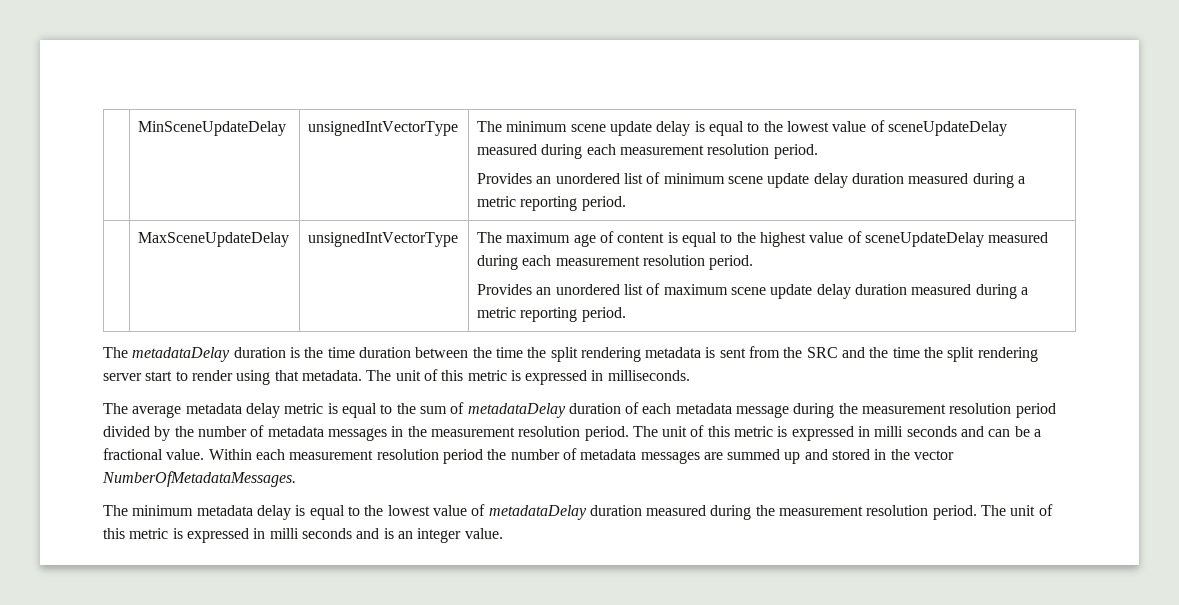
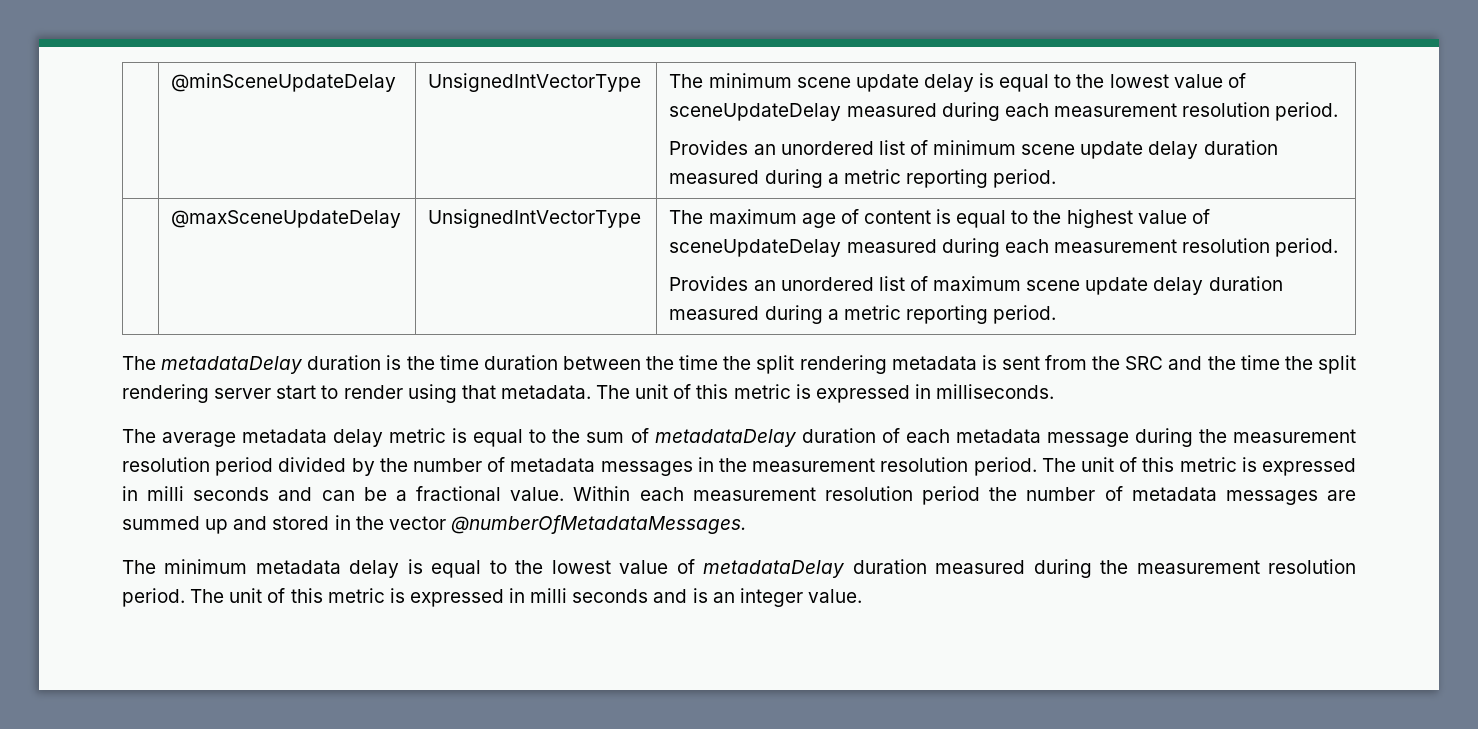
- | MinSceneUpdateDelay | unsignedIntVectorType | The minimum scene update delay is equal to the lowest value of sceneUpdateDelay measured during each measurement resolution period.
+ | @minSceneUpdateDelay | UnsignedIntVectorType | The minimum scene update delay is equal to the lowest value of sceneUpdateDelay measured during each measurement resolution period.
- | MaxSceneUpdateDelay | unsignedIntVectorType | The maximum age of content is equal to the highest value of sceneUpdateDelay measured during each measurement resolution period.
+ | @maxSceneUpdateDelay | UnsignedIntVectorType | The maximum age of content is equal to the highest value of sceneUpdateDelay measured during each measurement resolution period.
- Within each measurement resolution period the number of metadata messages are summed up and stored in the vector NumberOfMetadataMessages.
+ Within each measurement resolution period the number of metadata messages are summed up and stored in the vector @numberOfMetadataMessages.

